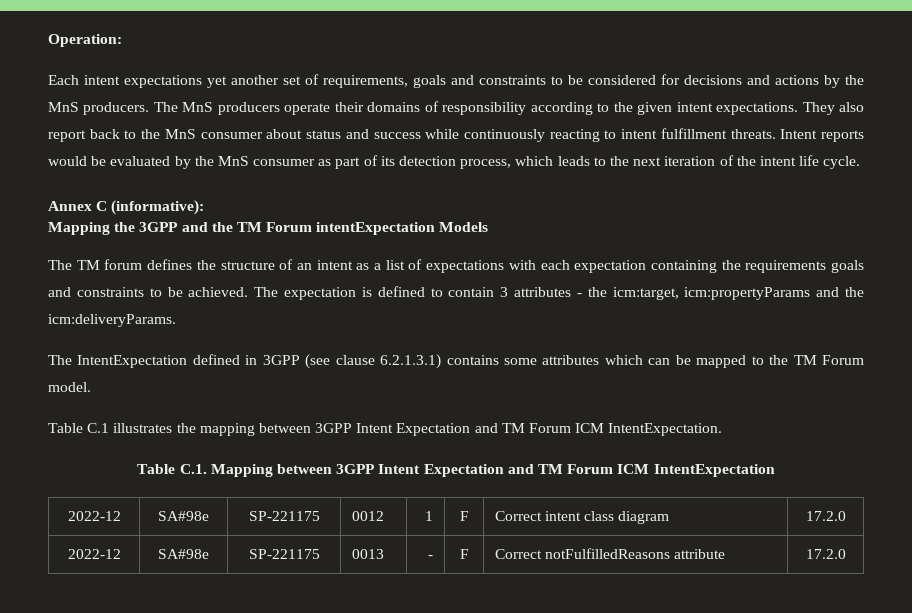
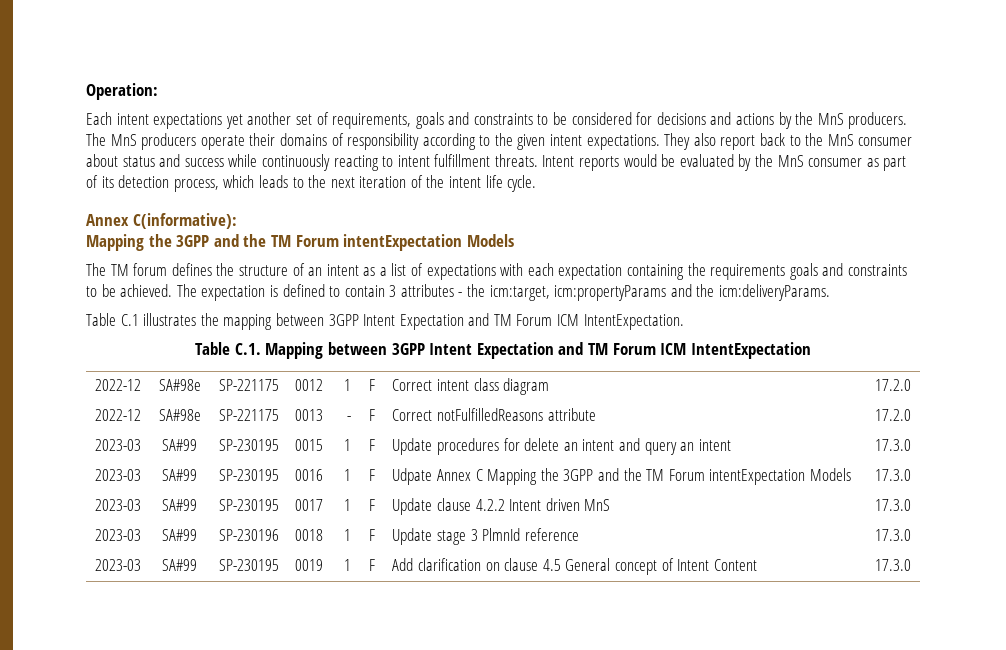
- Annex C (informative):
+ Annex C(informative):
- The IntentExpectation defined in 3GPP (see clause 6.2.1.3.1) contains some attributes which can be mapped to the TM Forum model.
+ 2023-03 | SA#99 | SP-230195 | 0015 | 1 | F | Update procedures for delete an intent and query an intent | 17.3.0
+ 2023-03 | SA#99 | SP-230195 | 0016 | 1 | F | Udpate Annex C Mapping the 3GPP and the TM Forum intentExpectation Models | 17.3.0
+ 2023-03 | SA#99 | SP-230195 | 0017 | 1 | F | Update clause 4.2.2 Intent driven MnS | 17.3.0
+ 2023-03 | SA#99 | SP-230196 | 0018 | 1 | F | Update stage 3 PlmnId reference | 17.3.0
+ 2023-03 | SA#99 | SP-230195 | 0019 | 1 | F | Add clarification on clause 4.5 General concept of Intent Content | 17.3.0

